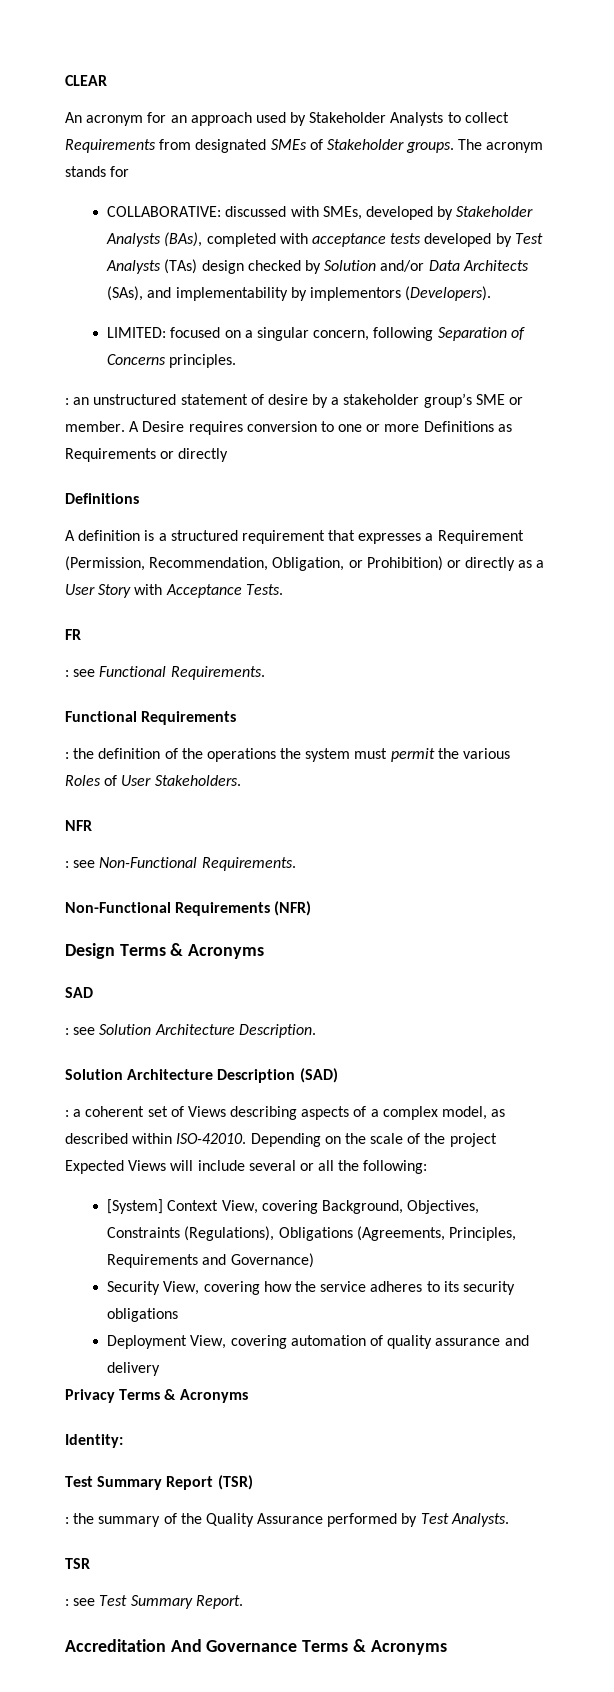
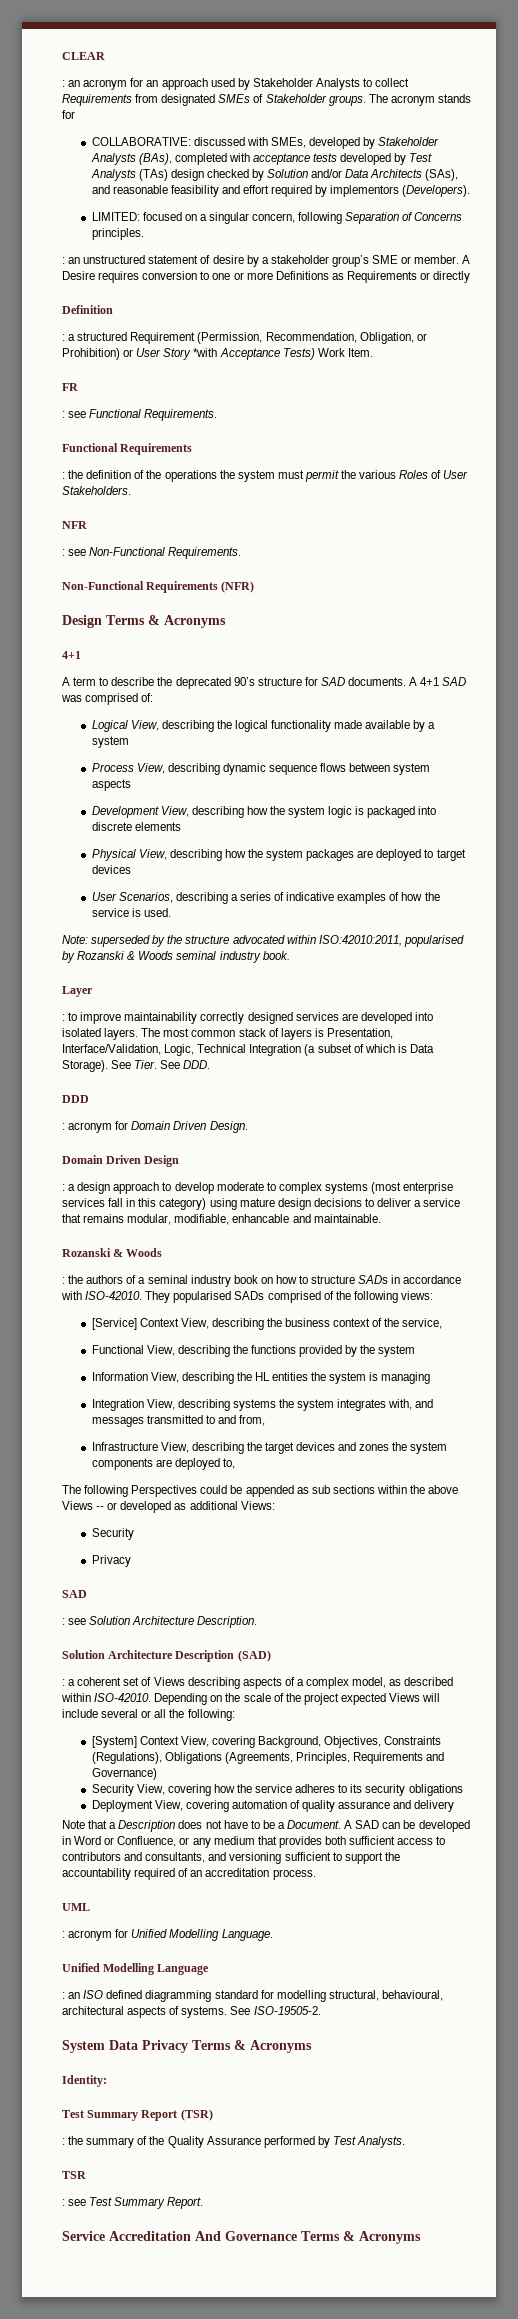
- An acronym for an approach used by Stakeholder Analysts to collect Requirements from designated SMEs of Stakeholder groups.
+ : an acronym for an approach used by Stakeholder Analysts to collect Requirements from designated SMEs of Stakeholder groups.
- COLLABORATIVE: discussed with SMEs, developed by Stakeholder Analysts (BAs), completed with acceptance tests developed by Test Analysts (TAs) design checked by Solution and/or Data Architects (SAs), and implementability by implementors (Developers).
+ COLLABORATIVE: discussed with SMEs, developed by Stakeholder Analysts (BAs), completed with acceptance tests developed by Test Analysts (TAs) design checked by Solution and/or Data Architects (SAs), and reasonable feasibility and effort required by implementors (Developers).
  A Desire requires conversion to one or more Definitions as Requirements or directly
- Definitions
- A definition is a structured requirement that expresses a Requirement (Permission, Recommendation, Obligation, or Prohibition) or directly as a User Story with Acceptance Tests.
+ Definition
+ : a structured Requirement (Permission, Recommendation, Obligation, or Prohibition) or User Story *with Acceptance Tests) Work Item.
  Design Terms & Acronyms
+ 4+1
+ A term to describe the deprecated 90’s structure for SAD documents. A 4+1 SAD was comprised of:
+ Logical View, describing the logical functionality made available by a system
+ Process View, describing dynamic sequence flows between system aspects
+ Development View, describing how the system logic is packaged into discrete elements
+ Physical View, describing how the system packages are deployed to target devices
+ User Scenarios, describing a series of indicative examples of how the service is used.
+ Note: superseded by the structure advocated within ISO:42010:2011, popularised by Rozanski & Woods seminal industry book.
+ Layer
+ : to improve maintainability correctly designed services are developed into isolated layers. The most common stack of layers is Presentation, Interface/Validation, Logic, Technical Integration (a subset of which is Data Storage). See Tier. See DDD.
+ DDD
+ : acronym for Domain Driven Design.
+ Domain Driven Design
+ : a design approach to develop moderate to complex systems (most enterprise services fall in this category) using mature design decisions to deliver a service that remains modular, modifiable, enhancable and maintainable.
+ Rozanski & Woods
+ : the authors of a seminal industry book on how to structure SADs in accordance with ISO-42010. They popularised SADs comprised of the following views:
+ [Service] Context View, describing the business context of the service,
+ Functional View, describing the functions provided by the system
+ Information View, describing the HL entities the system is managing
+ Integration View, describing systems the system integrates with, and messages transmitted to and from,
+ Infrastructure View, describing the target devices and zones the system components are deployed to,
+ The following Perspectives could be appended as sub sections within the above Views -- or developed as additional Views:
+ Security
+ Privacy
- Depending on the scale of the project Expected Views will include several or all the following:
+ Depending on the scale of the project expected Views will include several or all the following:
- Privacy Terms & Acronyms
+ Note that a Description does not have to be a Document. A SAD can be developed in Word or Confluence, or any medium that provides both sufficient access to contributors and consultants, and versioning sufficient to support the accountability required of an accreditation process.
+ UML
+ : acronym for Unified Modelling Language.
+ Unified Modelling Language
+ : an ISO defined diagramming standard for modelling structural, behavioural, architectural aspects of systems. See ISO-19505-2.
+ System Data Privacy Terms & Acronyms
- Accreditation And Governance Terms & Acronyms
+ Service Accreditation And Governance Terms & Acronyms

